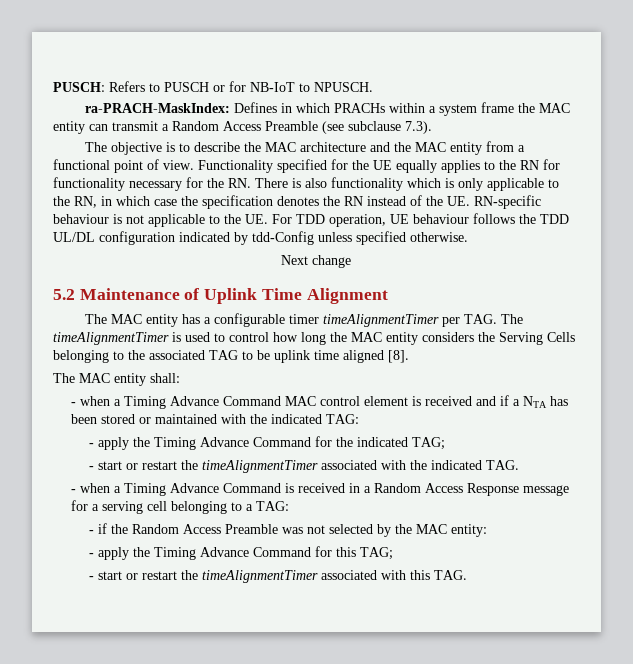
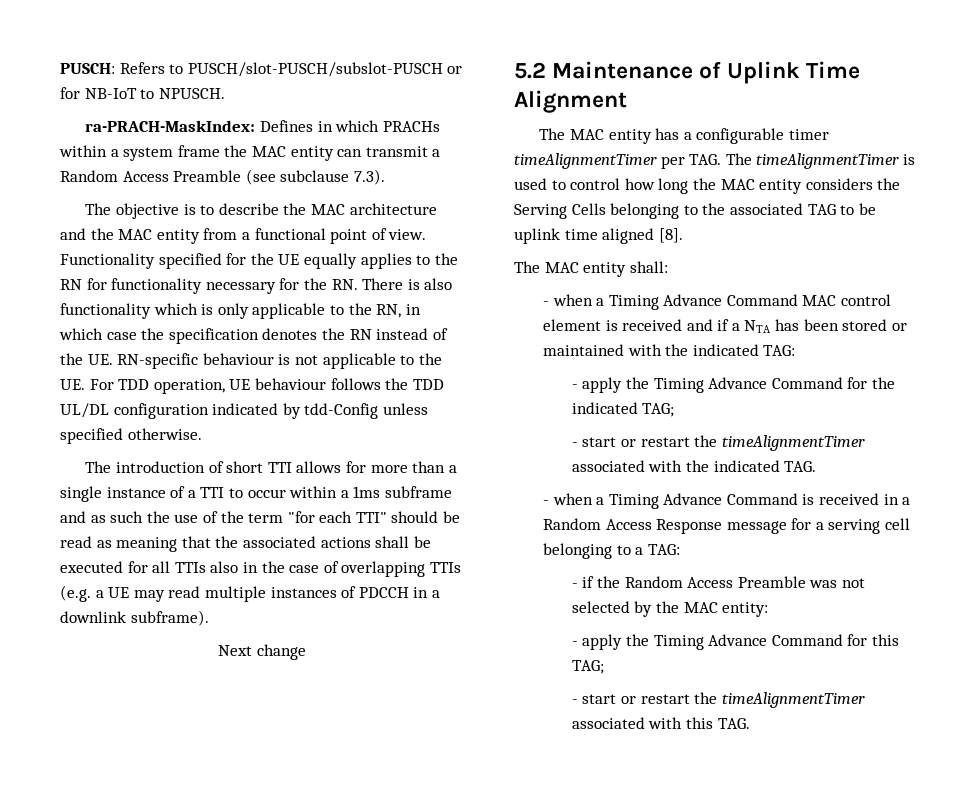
- PUSCH: Refers to PUSCH or for NB-IoT to NPUSCH.
+ PUSCH: Refers to PUSCH/slot-PUSCH/subslot-PUSCH or for NB-IoT to NPUSCH.
+ The introduction of short TTI allows for more than a single instance of a TTI to occur within a 1ms subframe and as such the use of the term "for each TTI" should be read as meaning that the associated actions shall be executed for all TTIs also in the case of overlapping TTIs (e.g. a UE may read multiple instances of PDCCH in a downlink subframe).

